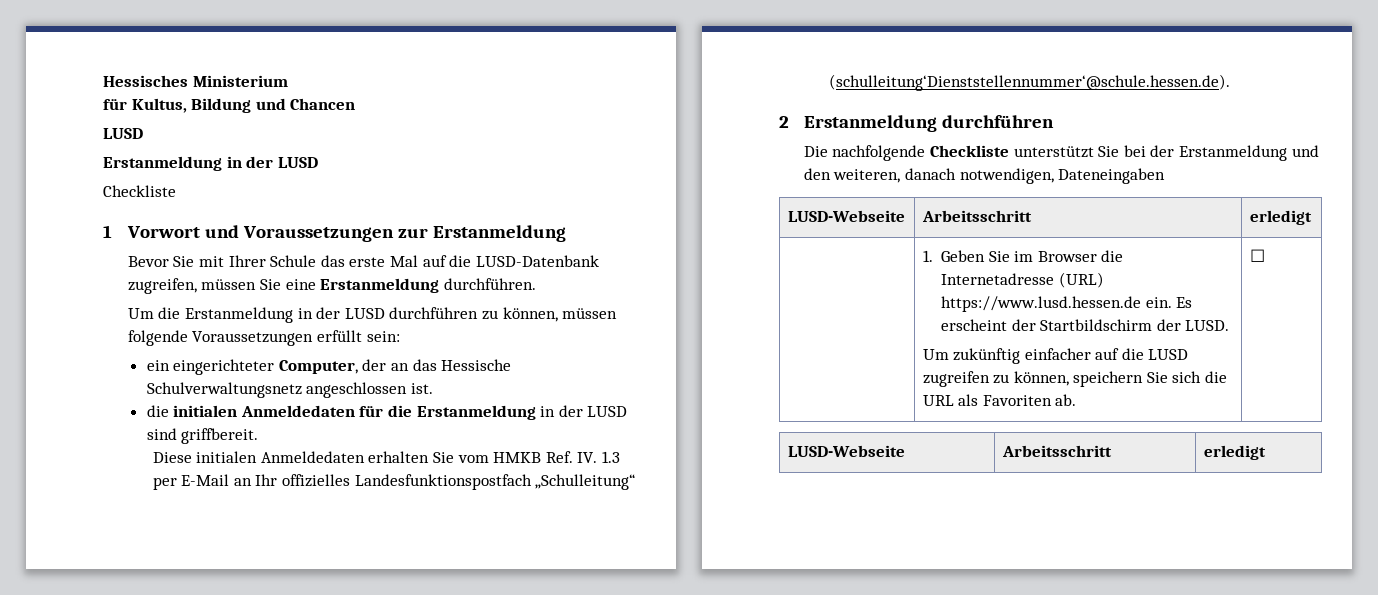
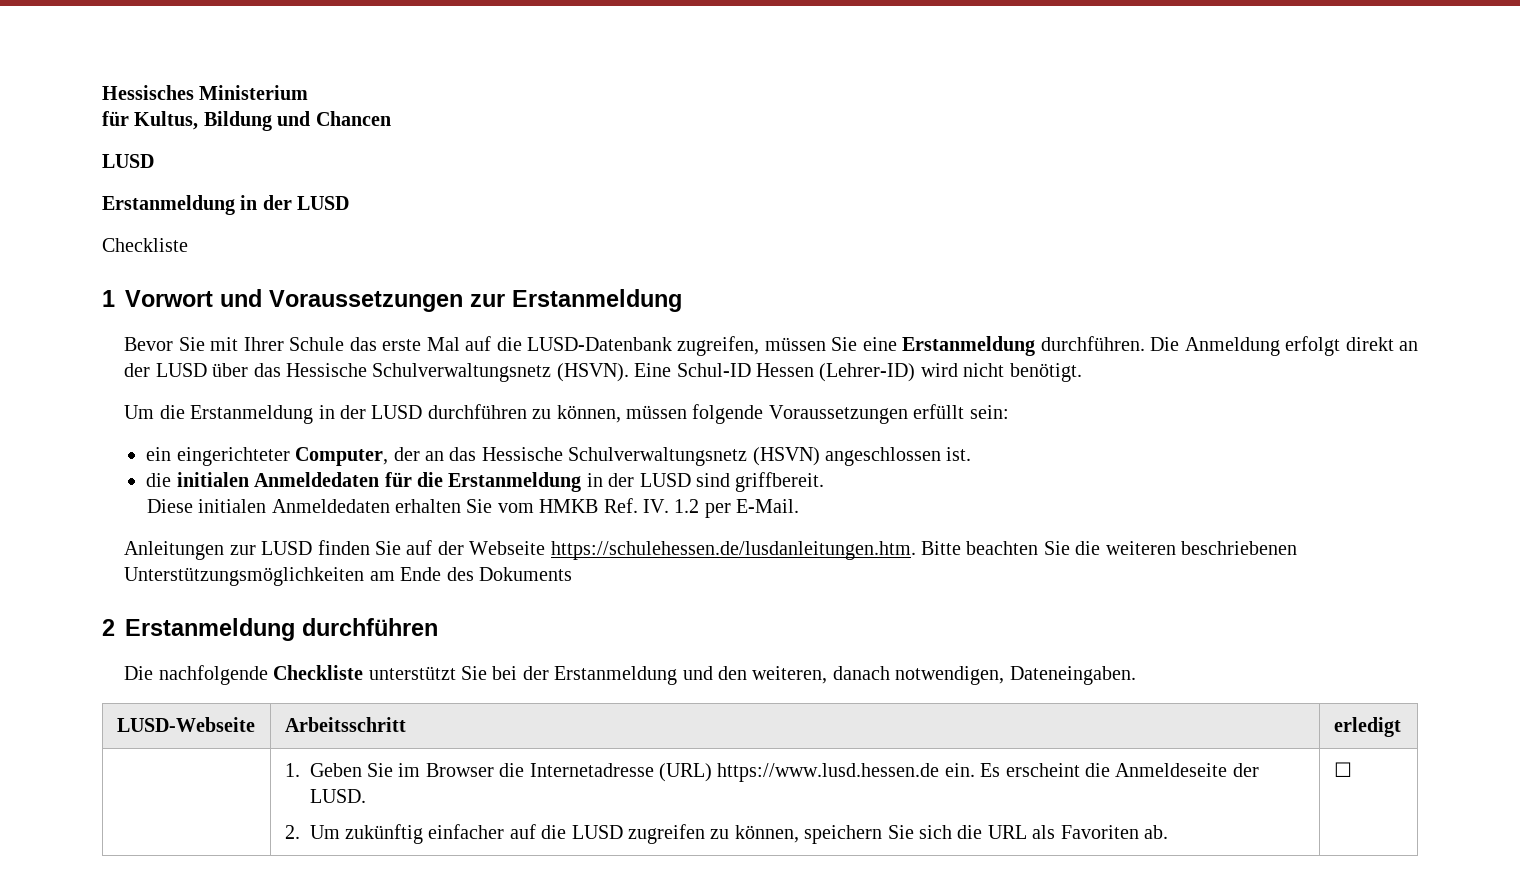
+ Die Anmeldung erfolgt direkt an der LUSD über das Hessische Schulverwaltungsnetz (HSVN). Eine Schul-ID Hessen (Lehrer-ID) wird nicht benötigt.
- ein eingerichteter Computer, der an das Hessische Schulverwaltungsnetz angeschlossen ist.
+ ein eingerichteter Computer, der an das Hessische Schulverwaltungsnetz (HSVN) angeschlossen ist.
- Diese initialen Anmeldedaten erhalten Sie vom HMKB Ref. IV. 1.3 per E-Mail an Ihr offizielles Landesfunktionspostfach „Schulleitung“ (schulleitung‘Dienststellennummer‘@schule.hessen.de).
+ Diese initialen Anmeldedaten erhalten Sie vom HMKB Ref. IV. 1.2 per E-Mail.
+ Anleitungen zur LUSD finden Sie auf der Webseite https://schulehessen.de/lusdanleitungen.htm. Bitte beachten Sie die weiteren beschriebenen Unterstützungsmöglichkeiten am Ende des Dokuments
- Die nachfolgende Checkliste unterstützt Sie bei der Erstanmeldung und den weiteren, danach notwendigen, Dateneingaben
+ Die nachfolgende Checkliste unterstützt Sie bei der Erstanmeldung und den weiteren, danach notwendigen, Dateneingaben.
- | 1. Geben Sie im Browser die Internetadresse (URL) https://www.lusd.hessen.de ein. Es erscheint der Startbildschirm der LUSD.
- Um zukünftig einfacher auf die LUSD zugreifen zu können, speichern Sie sich die URL als Favoriten ab. | ☐
- LUSD-Webseite | Arbeitsschritt | erledigt
+ | 1. Geben Sie im Browser die Internetadresse (URL) https://www.lusd.hessen.de ein. Es erscheint die Anmeldeseite der LUSD.
+ 2. Um zukünftig einfacher auf die LUSD zugreifen zu können, speichern Sie sich die URL als Favoriten ab. | ☐

